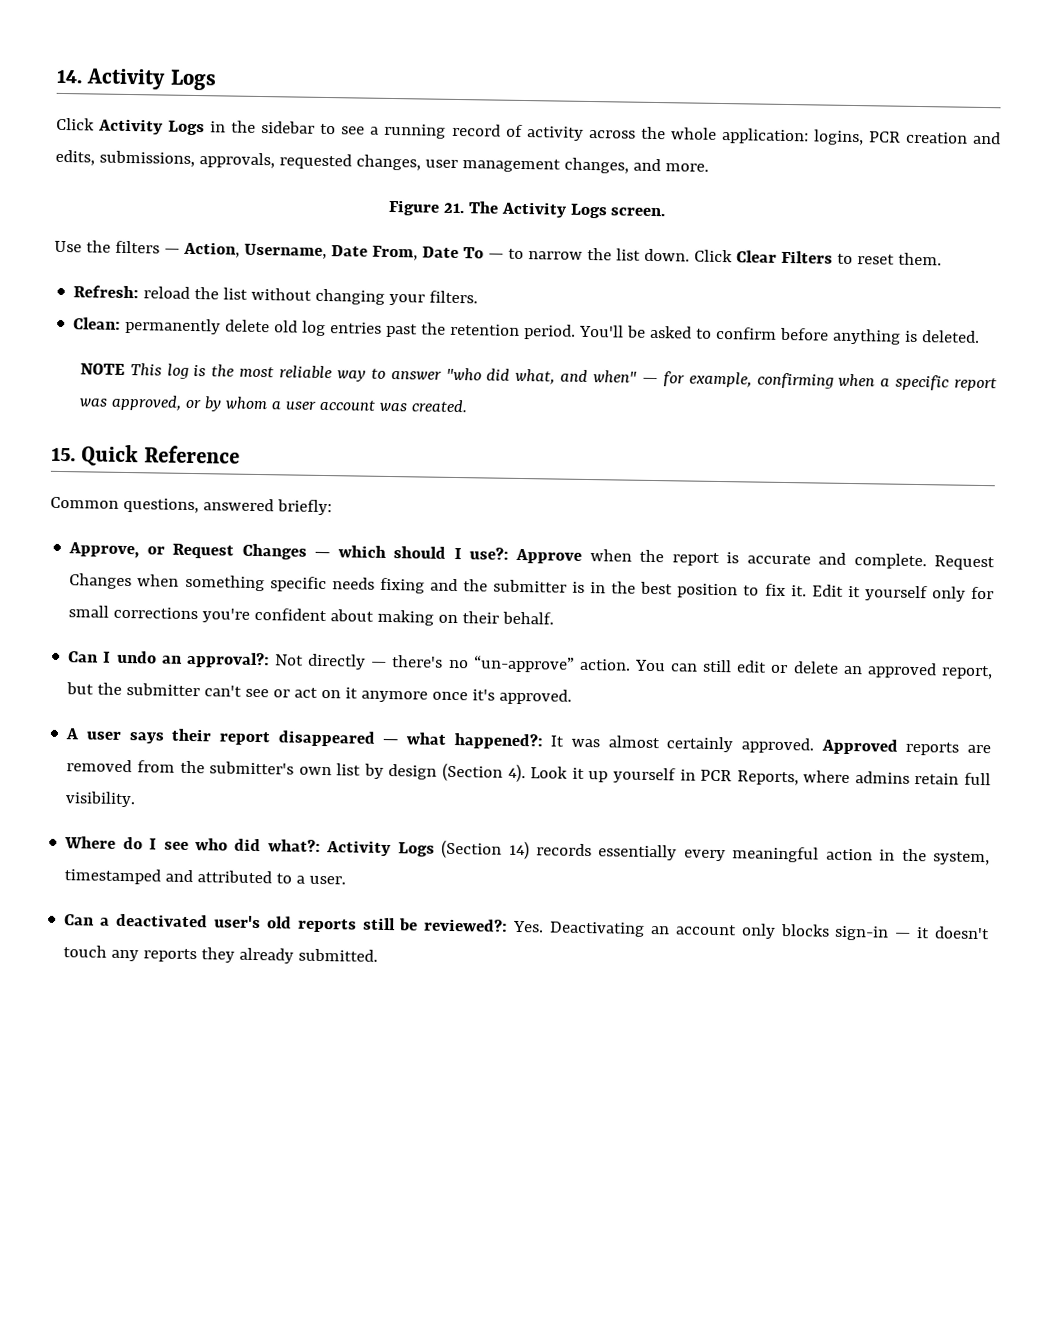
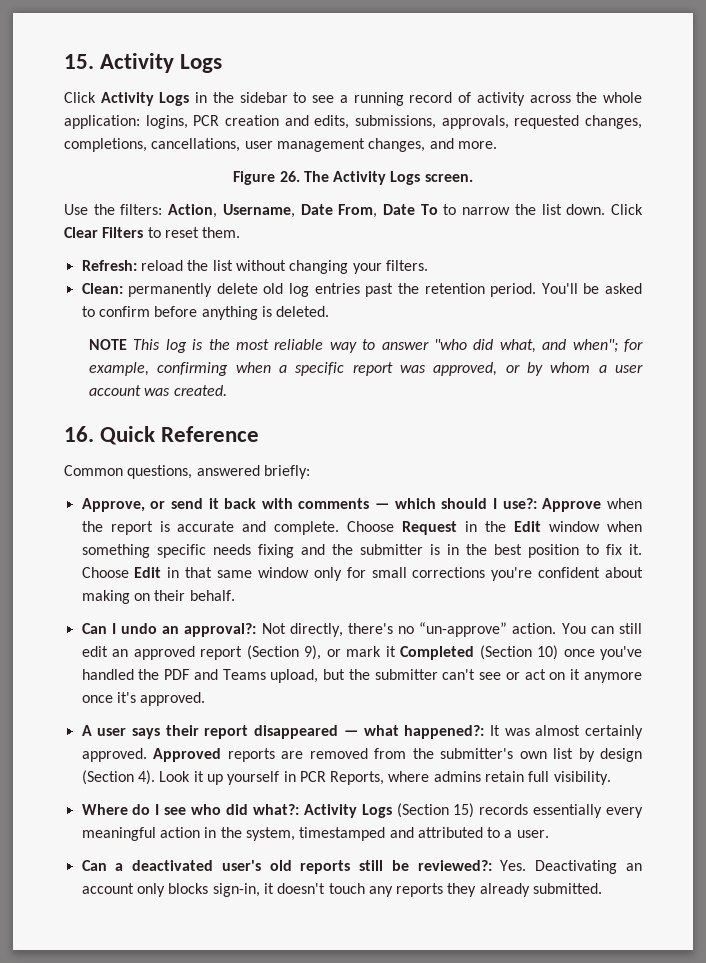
- 14. Activity Logs
+ 15. Activity Logs
- Click Activity Logs in the sidebar to see a running record of activity across the whole application: logins, PCR creation and edits, submissions, approvals, requested changes, user management changes, and more.
+ Click Activity Logs in the sidebar to see a running record of activity across the whole application: logins, PCR creation and edits, submissions, approvals, requested changes, completions, cancellations, user management changes, and more.
- Figure 21. The Activity Logs screen.
+ Figure 26. The Activity Logs screen.
- Use the filters — Action, Username, Date From, Date To — to narrow the list down.
+ Use the filters: Action, Username, Date From, Date To to narrow the list down.
- NOTE This log is the most reliable way to answer "who did what, and when" — for example, confirming when a specific report was approved, or by whom a user account was created.
+ NOTE This log is the most reliable way to answer "who did what, and when"; for example, confirming when a specific report was approved, or by whom a user account was created.
- 15. Quick Reference
+ 16. Quick Reference
- Approve, or Request Changes — which should I use?: Approve when the report is accurate and complete.
+ Approve, or send it back with comments — which should I use?: Approve when the report is accurate and complete.
- Request Changes when something specific needs fixing and the submitter is in the best position to fix it.
+ Choose Request in the Edit window when something specific needs fixing and the submitter is in the best position to fix it.
- Edit it yourself only for small corrections you're confident about making on their behalf.
+ Choose Edit in that same window only for small corrections you're confident about making on their behalf.
- Can I undo an approval?: Not directly — there's no “un-approve” action.
+ Can I undo an approval?: Not directly, there's no “un-approve” action.
- You can still edit or delete an approved report, but the submitter can't see or act on it anymore once it's approved.
+ You can still edit an approved report (Section 9), or mark it Completed (Section 10) once you've handled the PDF and Teams upload, but the submitter can't see or act on it anymore once it's approved.
- Where do I see who did what?: Activity Logs (Section 14) records essentially every meaningful action in the system, timestamped and attributed to a user.
+ Where do I see who did what?: Activity Logs (Section 15) records essentially every meaningful action in the system, timestamped and attributed to a user.
- Can a deactivated user's old reports still be reviewed?: Yes. Deactivating an account only blocks sign-in — it doesn't touch any reports they already submitted.
+ Can a deactivated user's old reports still be reviewed?: Yes. Deactivating an account only blocks sign-in, it doesn't touch any reports they already submitted.

